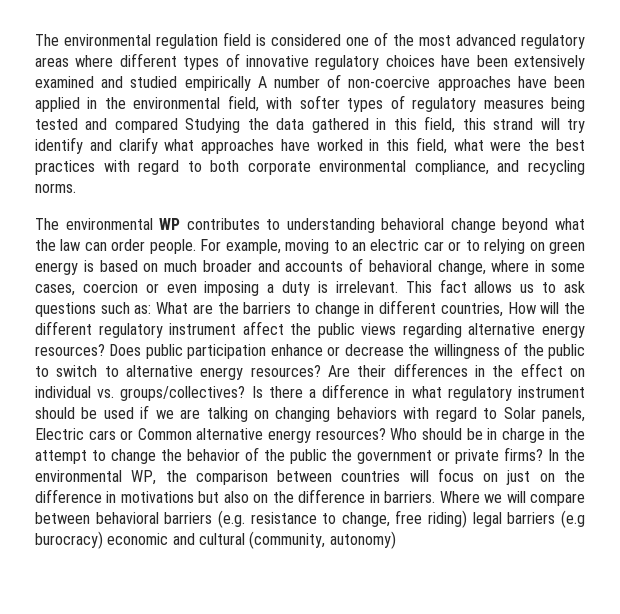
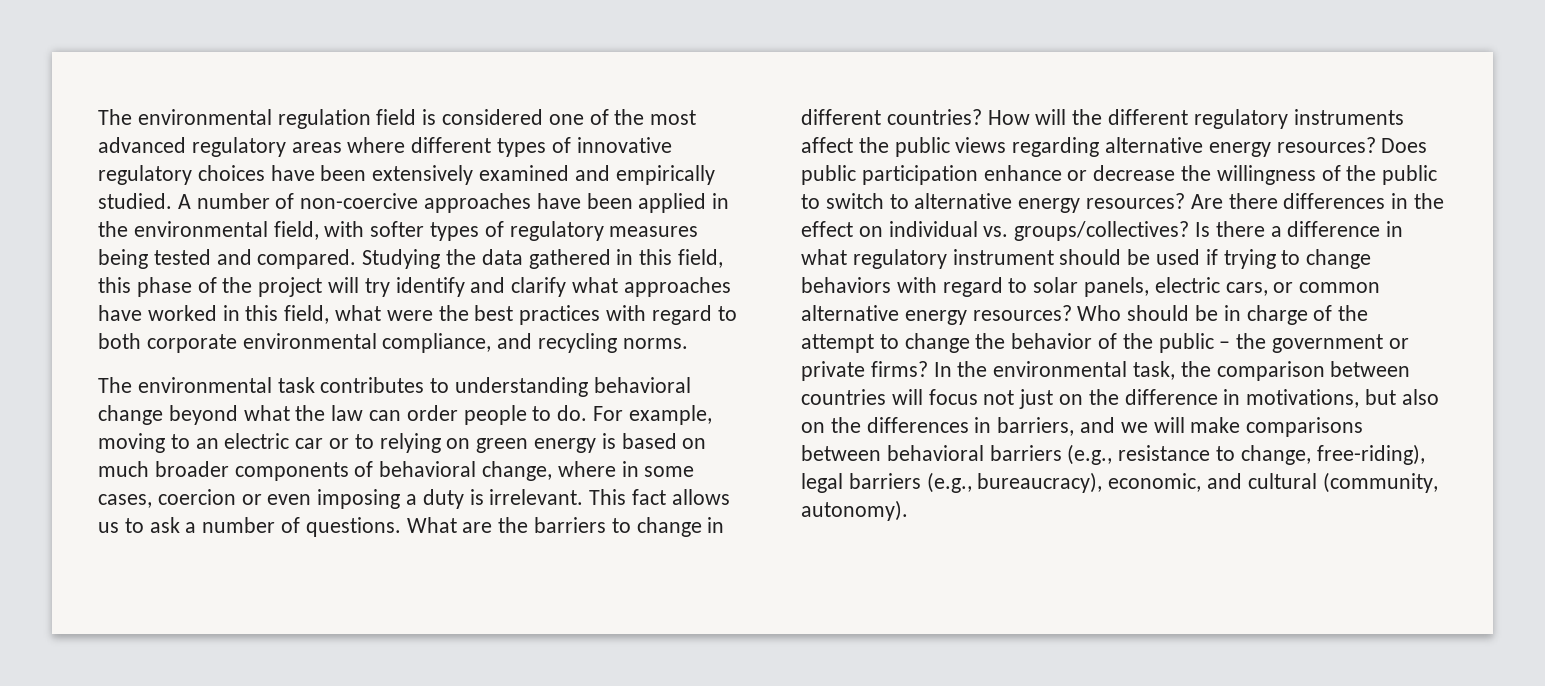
- The environmental regulation field is considered one of the most advanced regulatory areas where different types of innovative regulatory choices have been extensively examined and studied empirically A number of non-coercive approaches have been applied in the environmental field, with softer types of regulatory measures being tested and compared Studying the data gathered in this field, this strand will try identify and clarify what approaches have worked in this field, what were the best practices with regard to both corporate environmental compliance, and recycling norms.
+ The environmental regulation field is considered one of the most advanced regulatory areas where different types of innovative regulatory choices have been extensively examined and empirically studied. A number of non-coercive approaches have been applied in the environmental field, with softer types of regulatory measures being tested and compared. Studying the data gathered in this field, this phase of the project will try identify and clarify what approaches have worked in this field, what were the best practices with regard to both corporate environmental compliance, and recycling norms.
- The environmental WP contributes to understanding behavioral change beyond what the law can order people.
+ The environmental task contributes to understanding behavioral change beyond what the law can order people to do.
- For example, moving to an electric car or to relying on green energy is based on much broader and accounts of behavioral change, where in some cases, coercion or even imposing a duty is irrelevant.
+ For example, moving to an electric car or to relying on green energy is based on much broader components of behavioral change, where in some cases, coercion or even imposing a duty is irrelevant.
- This fact allows us to ask questions such as: What are the barriers to change in different countries, How will the different regulatory instrument affect the public views regarding alternative energy resources?
+ This fact allows us to ask a number of questions. What are the barriers to change in different countries? How will the different regulatory instruments affect the public views regarding alternative energy resources?
- Are their differences in the effect on individual vs. groups/collectives?
+ Are there differences in the effect on individual vs. groups/collectives?
- Is there a difference in what regulatory instrument should be used if we are talking on changing behaviors with regard to Solar panels, Electric cars or Common alternative energy resources?
+ Is there a difference in what regulatory instrument should be used if trying to change behaviors with regard to solar panels, electric cars, or common alternative energy resources?
- Who should be in charge in the attempt to change the behavior of the public the government or private firms?
+ Who should be in charge of the attempt to change the behavior of the public – the government or private firms?
- In the environmental WP, the comparison between countries will focus on just on the difference in motivations but also on the difference in barriers. Where we will compare between behavioral barriers (e.g. resistance to change, free riding) legal barriers (e.g burocracy) economic and cultural (community, autonomy)
+ In the environmental task, the comparison between countries will focus not just on the difference in motivations, but also on the differences in barriers, and we will make comparisons between behavioral barriers (e.g., resistance to change, free-riding), legal barriers (e.g., bureaucracy), economic, and cultural (community, autonomy).

